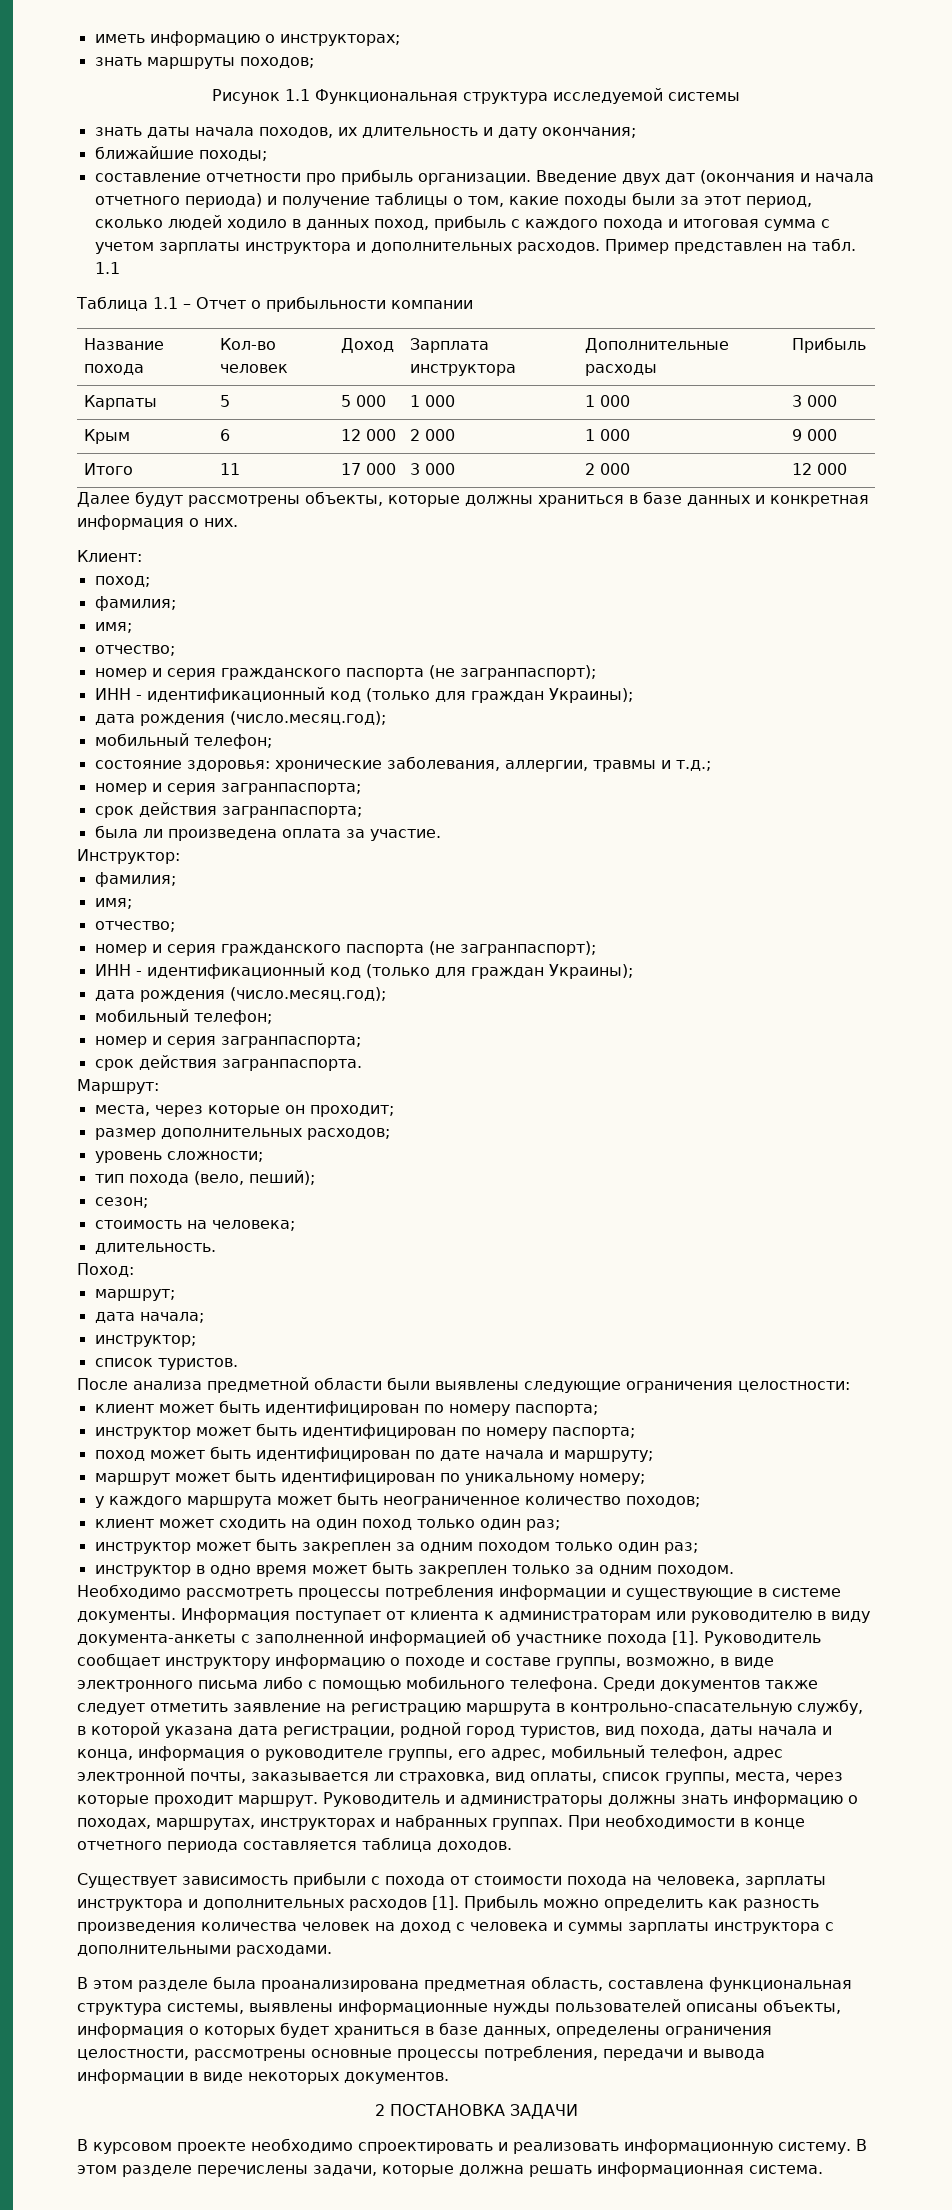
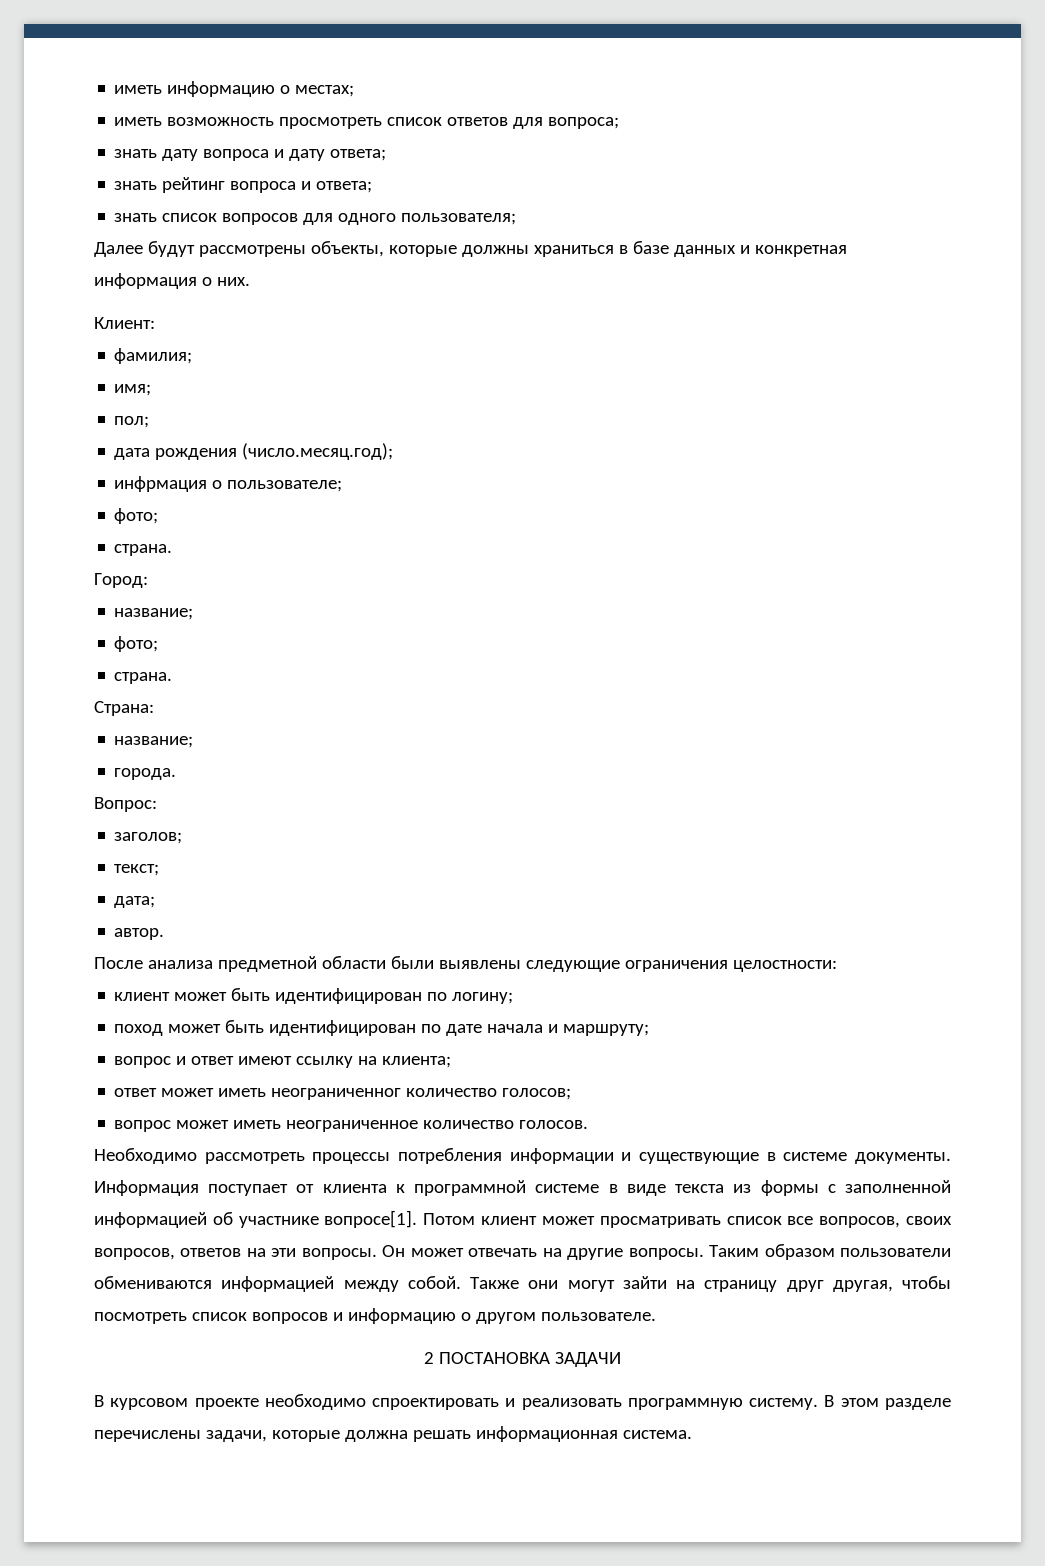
- иметь информацию о инструкторах;
- знать маршруты походов;
- Рисунок 1.1 Функциональная структура исследуемой системы
- знать даты начала походов, их длительность и дату окончания;
- ближайшие походы;
- составление отчетности про прибыль организации. Введение двух дат (окончания и начала отчетного периода) и получение таблицы о том, какие походы были за этот период, сколько людей ходило в данных поход, прибыль с каждого похода и итоговая сумма с учетом зарплаты инструктора и дополнительных расходов. Пример представлен на табл. 1.1
- Таблица 1.1 – Отчет о прибыльности компании
- Название похода | Кол-во человек | Доход | Зарплата инструктора | Дополнительные расходы | Прибыль
- Карпаты | 5 | 5 000 | 1 000 | 1 000 | 3 000
- Крым | 6 | 12 000 | 2 000 | 1 000 | 9 000
- Итого | 11 | 17 000 | 3 000 | 2 000 | 12 000
+ иметь информацию о местах;
+ иметь возможность просмотреть список ответов для вопроса;
+ знать дату вопроса и дату ответа;
+ знать рейтинг вопроса и ответа;
+ знать список вопросов для одного пользователя;
- поход;
  фамилия;
  имя;
- отчество;
- номер и серия гражданского паспорта (не загранпаспорт);
- ИНН - идентификационный код (только для граждан Украины);
+ пол;
  дата рождения (число.месяц.год);
- мобильный телефон;
- состояние здоровья: хронические заболевания, аллергии, травмы и т.д.;
- номер и серия загранпаспорта;
- срок действия загранпаспорта;
- была ли произведена оплата за участие.
- Инструктор:
- фамилия;
- имя;
- отчество;
- номер и серия гражданского паспорта (не загранпаспорт);
- ИНН - идентификационный код (только для граждан Украины);
- дата рождения (число.месяц.год);
- мобильный телефон;
- номер и серия загранпаспорта;
- срок действия загранпаспорта.
- Маршрут:
- места, через которые он проходит;
- размер дополнительных расходов;
- уровень сложности;
- тип похода (вело, пеший);
- сезон;
- стоимость на человека;
- длительность.
- Поход:
- маршрут;
- дата начала;
- инструктор;
- список туристов.
+ инфрмация о пользователе;
+ фото;
+ страна.
+ Город:
+ название;
+ фото;
+ страна.
+ Страна:
+ название;
+ города.
+ Вопрос:
+ заголов;
+ текст;
+ дата;
+ автор.
- клиент может быть идентифицирован по номеру паспорта;
- инструктор может быть идентифицирован по номеру паспорта;
+ клиент может быть идентифицирован по логину;
- маршрут может быть идентифицирован по уникальному номеру;
- у каждого маршрута может быть неограниченное количество походов;
- клиент может сходить на один поход только один раз;
- инструктор может быть закреплен за одним походом только один раз;
- инструктор в одно время может быть закреплен только за одним походом.
+ вопрос и ответ имеют ссылку на клиента;
+ ответ может иметь неограниченног количество голосов;
+ вопрос может иметь неограниченное количество голосов.
- Информация поступает от клиента к администраторам или руководителю в виду документа-анкеты с заполненной информацией об участнике похода [1]. Руководитель сообщает инструктору информацию о походе и составе группы, возможно, в виде электронного письма либо с помощью мобильного телефона. Среди документов также следует отметить заявление на регистрацию маршрута в контрольно-спасательную службу, в которой указана дата регистрации, родной город туристов, вид похода, даты начала и конца, информация о руководителе группы, его адрес, мобильный телефон, адрес электронной почты, заказывается ли страховка, вид оплаты, список группы, места, через которые проходит маршрут. Руководитель и администраторы должны знать информацию о походах, маршрутах, инструкторах и набранных группах. При необходимости в конце отчетного периода составляется таблица доходов.
- Существует зависимость прибыли с похода от стоимости похода на человека, зарплаты инструктора и дополнительных расходов [1]. Прибыль можно определить как разность произведения количества человек на доход с человека и суммы зарплаты инструктора с дополнительными расходами.
- В этом разделе была проанализирована предметная область, составлена функциональная структура системы, выявлены информационные нужды пользователей описаны объекты, информация о которых будет храниться в базе данных, определены ограничения целостности, рассмотрены основные процессы потребления, передачи и вывода информации в виде некоторых документов.
+ Информация поступает от клиента к программной системе в виде текста из формы с заполненной информацией об участнике вопросе[1]. Потом клиент может просматривать список все вопросов, своих вопросов, ответов на эти вопросы. Он может отвечать на другие вопросы. Таким образом пользователи обмениваются информацией между собой. Также они могут зайти на страницу друг другая, чтобы посмотреть список вопросов и информацию о другом пользователе.
- В курсовом проекте необходимо спроектировать и реализовать информационную систему.
+ В курсовом проекте необходимо спроектировать и реализовать программную систему.

